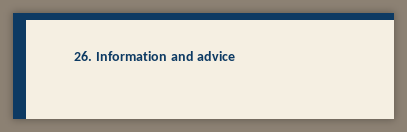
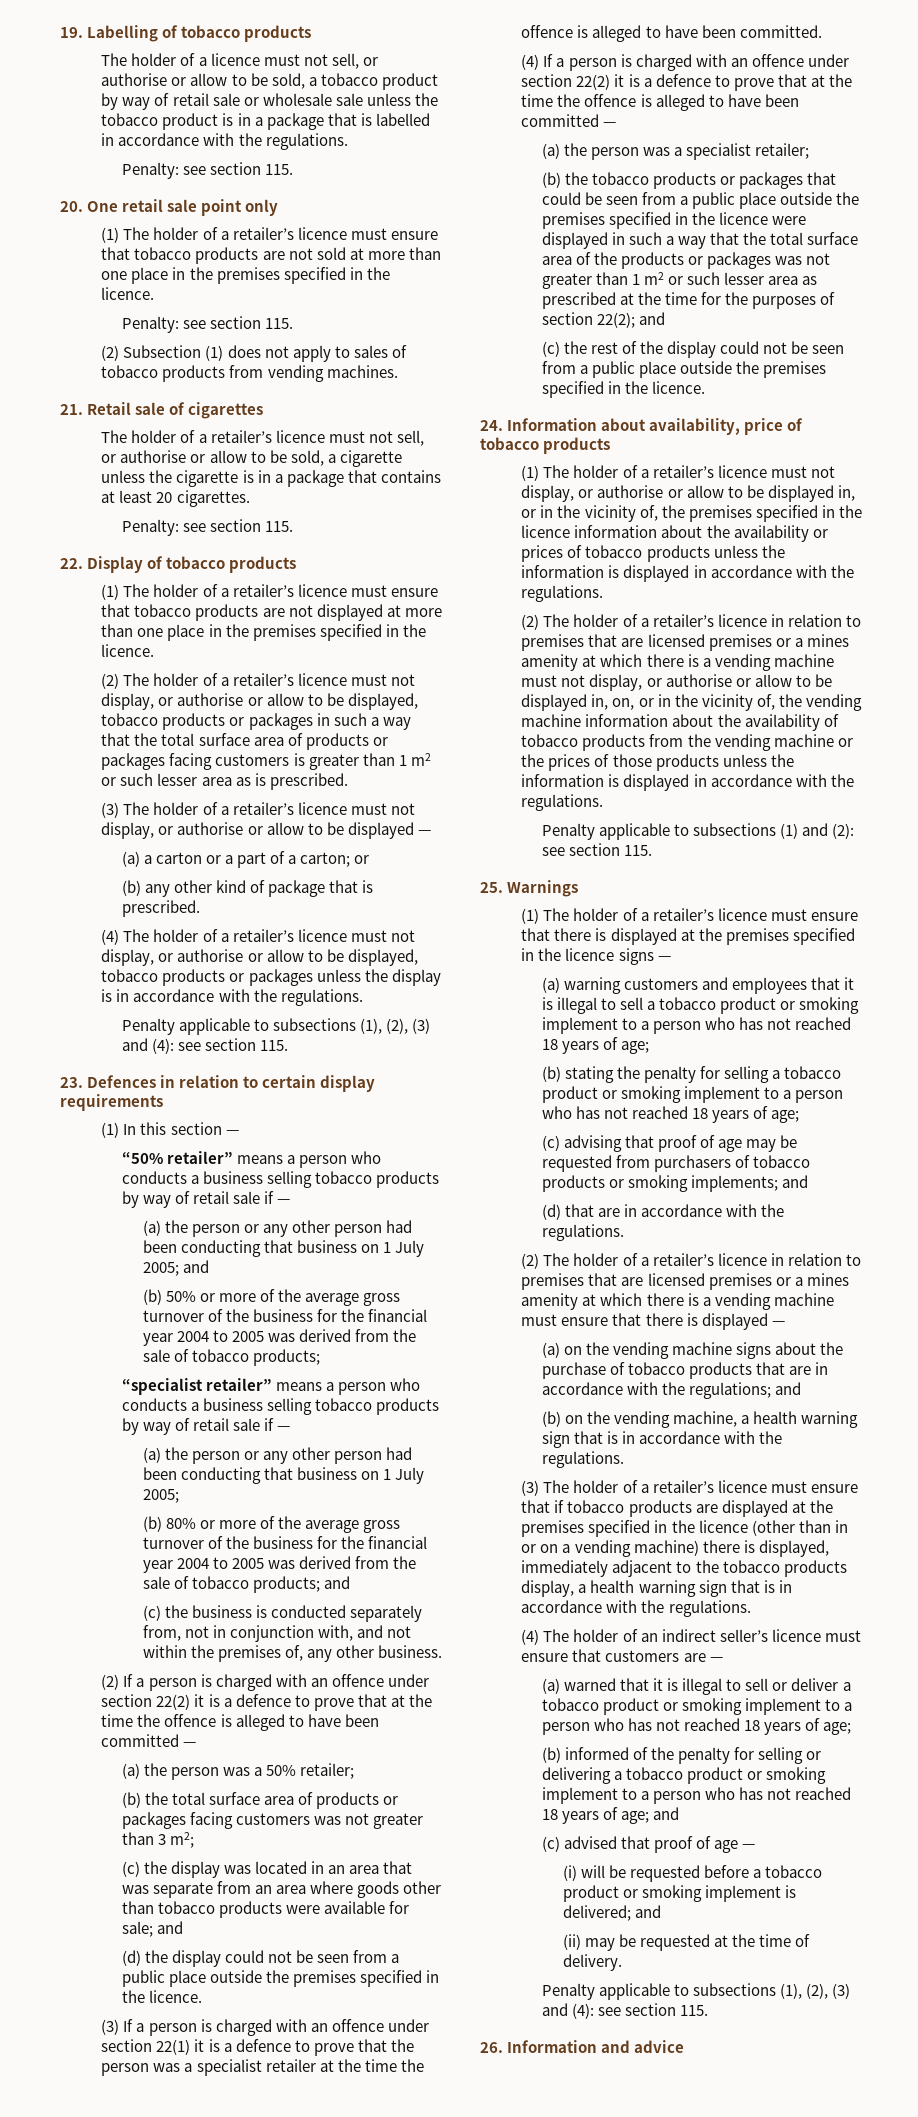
+ 19. Labelling of tobacco products
+ The holder of a licence must not sell, or authorise or allow to be sold, a tobacco product by way of retail sale or wholesale sale unless the tobacco product is in a package that is labelled in accordance with the regulations.
+ Penalty: see section 115.
+ 20. One retail sale point only
+ (1) The holder of a retailer’s licence must ensure that tobacco products are not sold at more than one place in the premises specified in the licence.
+ Penalty: see section 115.
+ (2) Subsection (1) does not apply to sales of tobacco products from vending machines.
+ 21. Retail sale of cigarettes
+ The holder of a retailer’s licence must not sell, or authorise or allow to be sold, a cigarette unless the cigarette is in a package that contains at least 20 cigarettes.
+ Penalty: see section 115.
+ 22. Display of tobacco products
+ (1) The holder of a retailer’s licence must ensure that tobacco products are not displayed at more than one place in the premises specified in the licence.
+ (2) The holder of a retailer’s licence must not display, or authorise or allow to be displayed, tobacco products or packages in such a way that the total surface area of products or packages facing customers is greater than 1 m2 or such lesser area as is prescribed.
+ (3) The holder of a retailer’s licence must not display, or authorise or allow to be displayed —
+ (a) a carton or a part of a carton; or
+ (b) any other kind of package that is prescribed.
+ (4) The holder of a retailer’s licence must not display, or authorise or allow to be displayed, tobacco products or packages unless the display is in accordance with the regulations.
+ Penalty applicable to subsections (1), (2), (3) and (4): see section 115.
+ 23. Defences in relation to certain display requirements
+ (1) In this section —
+ “50% retailer” means a person who conducts a business selling tobacco products by way of retail sale if —
+ (a) the person or any other person had been conducting that business on 1 July 2005; and
+ (b) 50% or more of the average gross turnover of the business for the financial year 2004 to 2005 was derived from the sale of tobacco products;
+ “specialist retailer” means a person who conducts a business selling tobacco products by way of retail sale if —
+ (a) the person or any other person had been conducting that business on 1 July 2005;
+ (b) 80% or more of the average gross turnover of the business for the financial year 2004 to 2005 was derived from the sale of tobacco products; and
+ (c) the business is conducted separately from, not in conjunction with, and not within the premises of, any other business.
+ (2) If a person is charged with an offence under section 22(2) it is a defence to prove that at the time the offence is alleged to have been committed —
+ (a) the person was a 50% retailer;
+ (b) the total surface area of products or packages facing customers was not greater than 3 m2;
+ (c) the display was located in an area that was separate from an area where goods other than tobacco products were available for sale; and
+ (d) the display could not be seen from a public place outside the premises specified in the licence.
+ (3) If a person is charged with an offence under section 22(1) it is a defence to prove that the person was a specialist retailer at the time the offence is alleged to have been committed.
+ (4) If a person is charged with an offence under section 22(2) it is a defence to prove that at the time the offence is alleged to have been committed —
+ (a) the person was a specialist retailer;
+ (b) the tobacco products or packages that could be seen from a public place outside the premises specified in the licence were displayed in such a way that the total surface area of the products or packages was not greater than 1 m2 or such lesser area as prescribed at the time for the purposes of section 22(2); and
+ (c) the rest of the display could not be seen from a public place outside the premises specified in the licence.
+ 24. Information about availability, price of tobacco products
+ (1) The holder of a retailer’s licence must not display, or authorise or allow to be displayed in, or in the vicinity of, the premises specified in the licence information about the availability or prices of tobacco products unless the information is displayed in accordance with the regulations.
+ (2) The holder of a retailer’s licence in relation to premises that are licensed premises or a mines amenity at which there is a vending machine must not display, or authorise or allow to be displayed in, on, or in the vicinity of, the vending machine information about the availability of tobacco products from the vending machine or the prices of those products unless the information is displayed in accordance with the regulations.
+ Penalty applicable to subsections (1) and (2): see section 115.
+ 25. Warnings
+ (1) The holder of a retailer’s licence must ensure that there is displayed at the premises specified in the licence signs —
+ (a) warning customers and employees that it is illegal to sell a tobacco product or smoking implement to a person who has not reached 18 years of age;
+ (b) stating the penalty for selling a tobacco product or smoking implement to a person who has not reached 18 years of age;
+ (c) advising that proof of age may be requested from purchasers of tobacco products or smoking implements; and
+ (d) that are in accordance with the regulations.
+ (2) The holder of a retailer’s licence in relation to premises that are licensed premises or a mines amenity at which there is a vending machine must ensure that there is displayed —
+ (a) on the vending machine signs about the purchase of tobacco products that are in accordance with the regulations; and
+ (b) on the vending machine, a health warning sign that is in accordance with the regulations.
+ (3) The holder of a retailer’s licence must ensure that if tobacco products are displayed at the premises specified in the licence (other than in or on a vending machine) there is displayed, immediately adjacent to the tobacco products display, a health warning sign that is in accordance with the regulations.
+ (4) The holder of an indirect seller’s licence must ensure that customers are —
+ (a) warned that it is illegal to sell or deliver a tobacco product or smoking implement to a person who has not reached 18 years of age;
+ (b) informed of the penalty for selling or delivering a tobacco product or smoking implement to a person who has not reached 18 years of age; and
+ (c) advised that proof of age —
+ (i) will be requested before a tobacco product or smoking implement is delivered; and
+ (ii) may be requested at the time of delivery.
+ Penalty applicable to subsections (1), (2), (3) and (4): see section 115.

